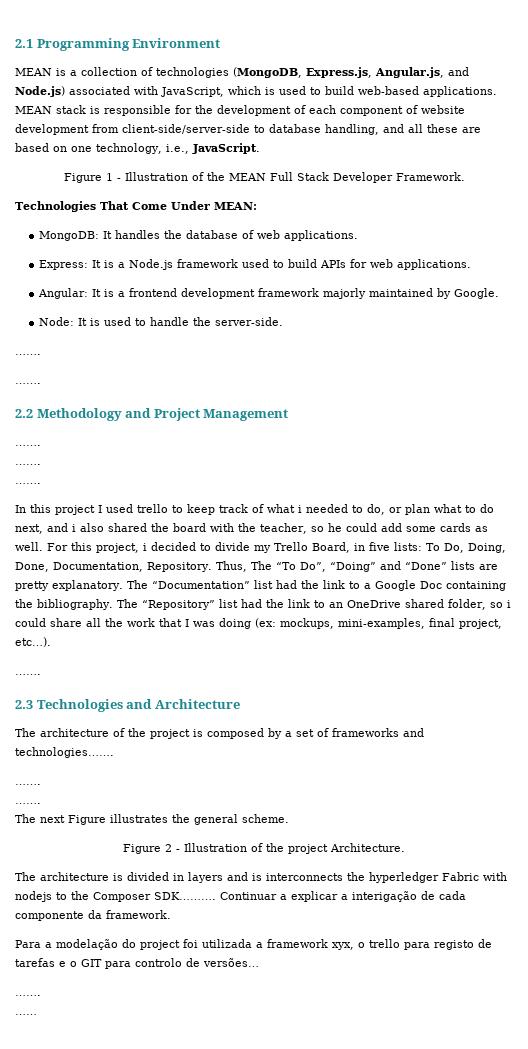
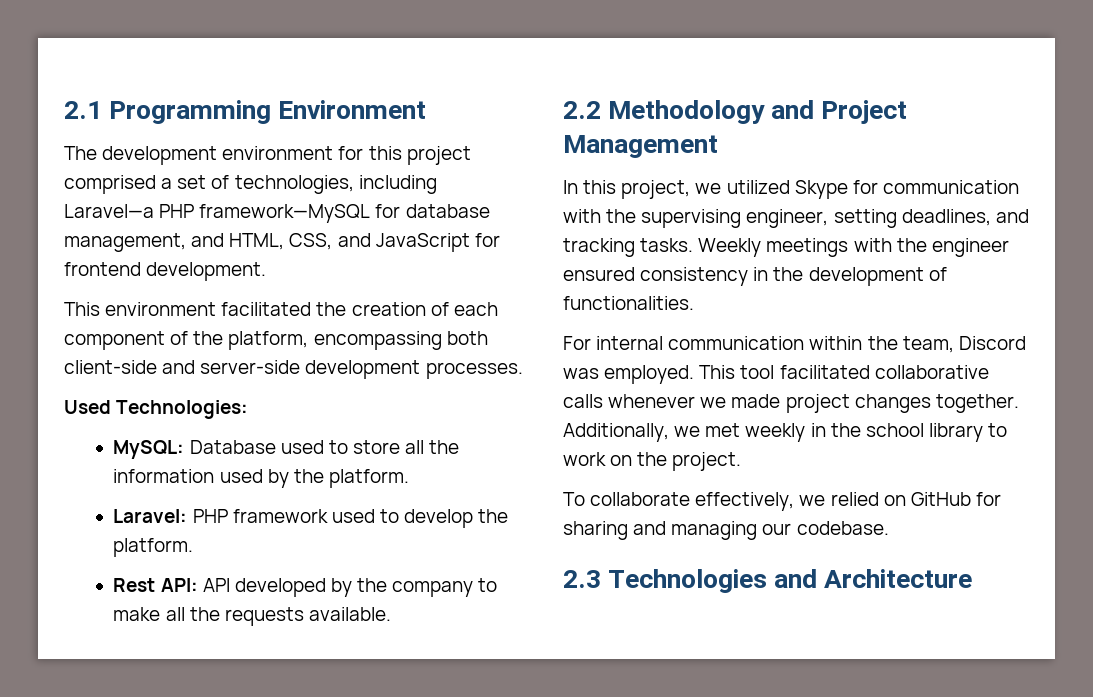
- MEAN is a collection of technologies (MongoDB, Express.js, Angular.js, and Node.js) associated with JavaScript, which is used to build web-based applications. MEAN stack is responsible for the development of each component of website development from client-side/server-side to database handling, and all these are based on one technology, i.e., JavaScript.
- Figure 1 - Illustration of the MEAN Full Stack Developer Framework.
- Technologies That Come Under MEAN:
- MongoDB: It handles the database of web applications.
- Express: It is a Node.js framework used to build APIs for web applications.
- Angular: It is a frontend development framework majorly maintained by Google.
- Node: It is used to handle the server-side.
- …….
- …….
+ The development environment for this project comprised a set of technologies, including Laravel—a PHP framework—MySQL for database management, and HTML, CSS, and JavaScript for frontend development.
+ This environment facilitated the creation of each component of the platform, encompassing both client-side and server-side development processes.
+ Used Technologies:
+ MySQL: Database used to store all the information used by the platform.
+ Laravel: PHP framework used to develop the platform.
+ Rest API: API developed by the company to make all the requests available.
  2.2 Methodology and Project Management
- …….
- …….
- …….
- In this project I used trello to keep track of what i needed to do, or plan what to do next, and i also shared the board with the teacher, so he could add some cards as well. For this project, i decided to divide my Trello Board, in five lists: To Do, Doing, Done, Documentation, Repository. Thus, The “To Do”, “Doing” and “Done” lists are pretty explanatory. The “Documentation” list had the link to a Google Doc containing the bibliography. The “Repository” list had the link to an OneDrive shared folder, so i could share all the work that I was doing (ex: mockups, mini-examples, final project, etc…).
- …….
+ In this project, we utilized Skype for communication with the supervising engineer, setting deadlines, and tracking tasks. Weekly meetings with the engineer ensured consistency in the development of functionalities.
+ For internal communication within the team, Discord was employed. This tool facilitated collaborative calls whenever we made project changes together. Additionally, we met weekly in the school library to work on the project.
+ To collaborate effectively, we relied on GitHub for sharing and managing our codebase.
  2.3 Technologies and Architecture
- The architecture of the project is composed by a set of frameworks and technologies…….
- …….
- …….
- The next Figure illustrates the general scheme.
- Figure 2 - Illustration of the project Architecture.
- The architecture is divided in layers and is interconnects the hyperledger Fabric with nodejs to the Composer SDK………. Continuar a explicar a interigação de cada componente da framework.
- Para a modelação do project foi utilizada a framework xyx, o trello para registo de tarefas e o GIT para controlo de versões…
- …….
- ……

